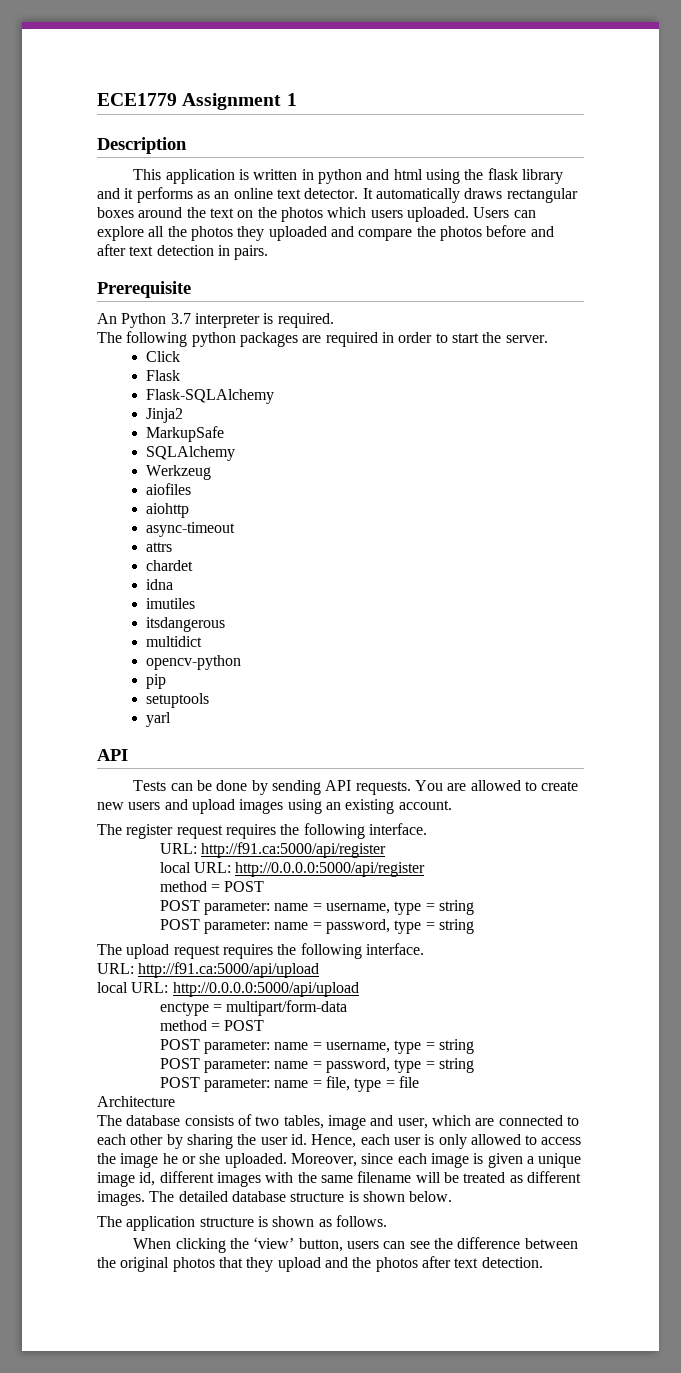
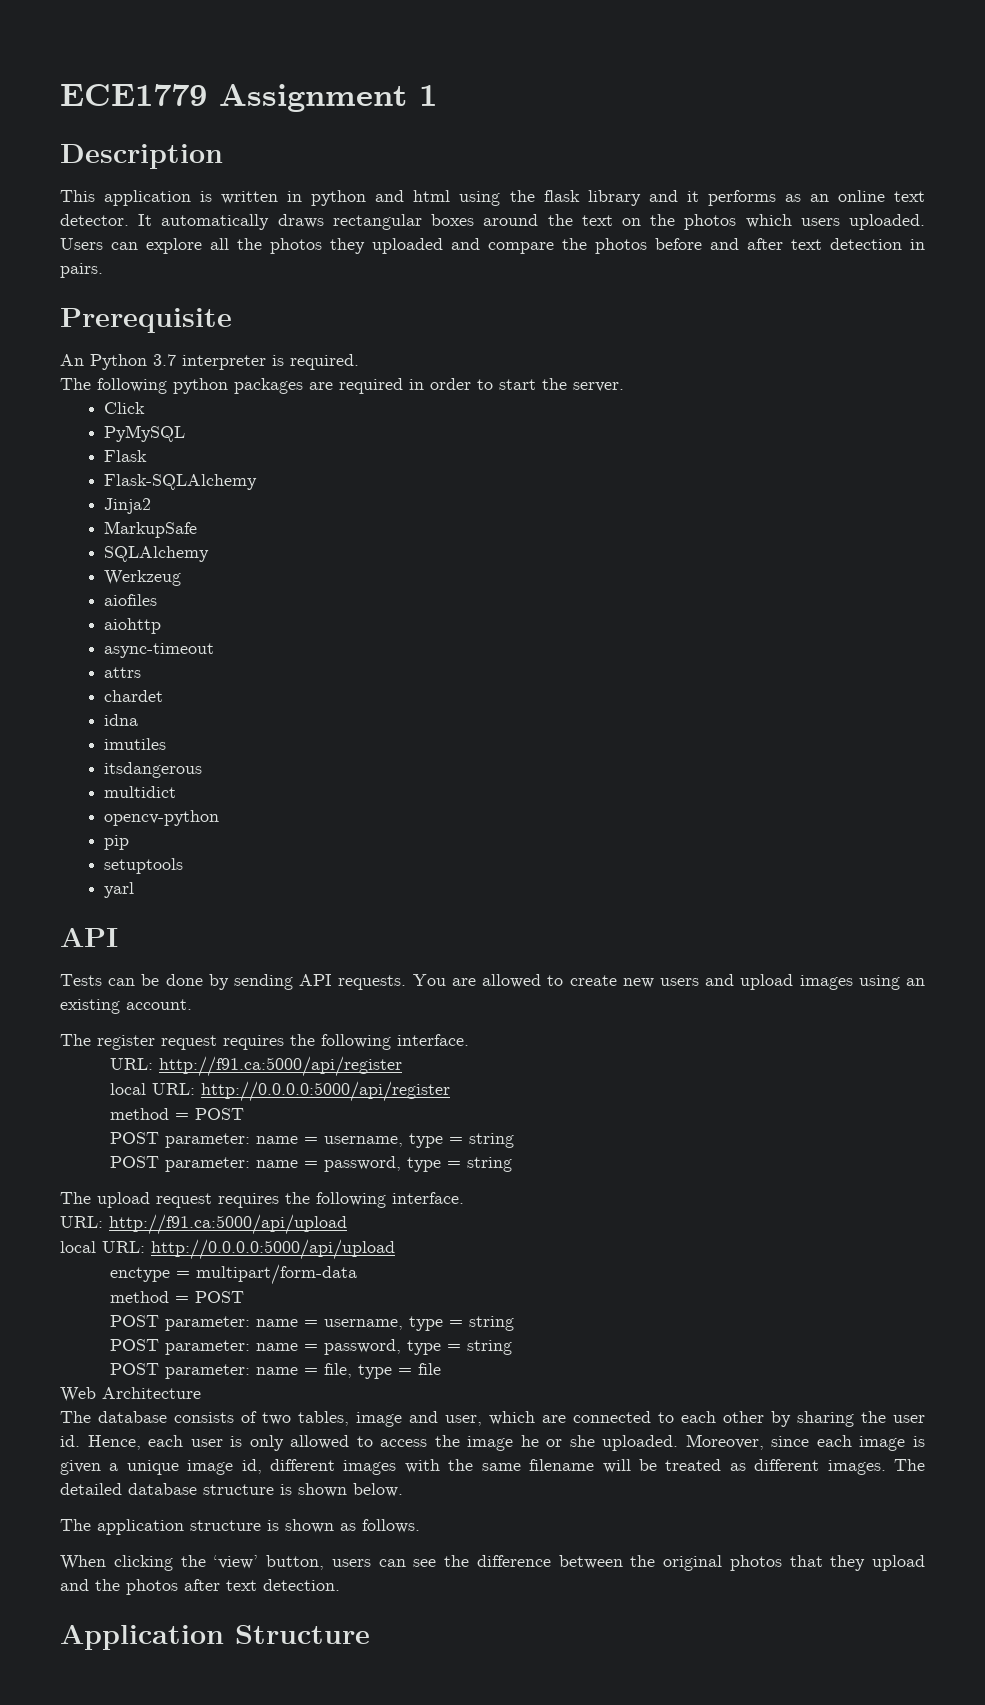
+ PyMySQL
- Architecture
+ Web Architecture
+ Application Structure

